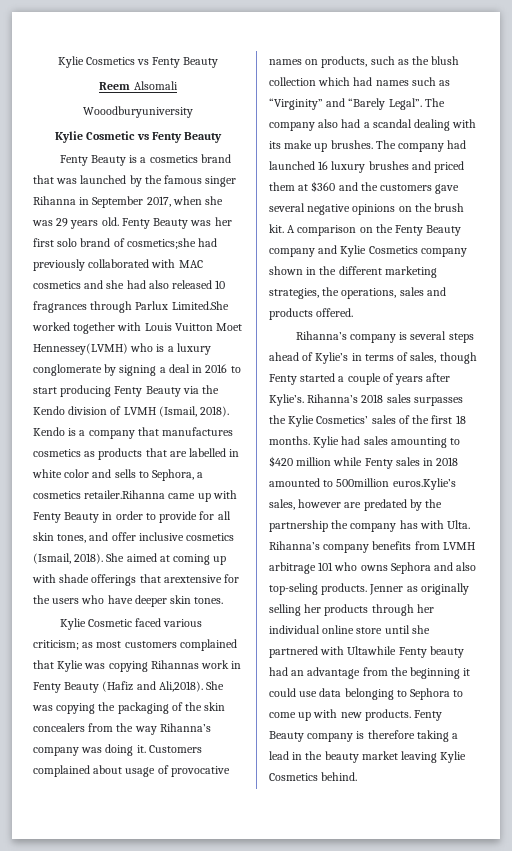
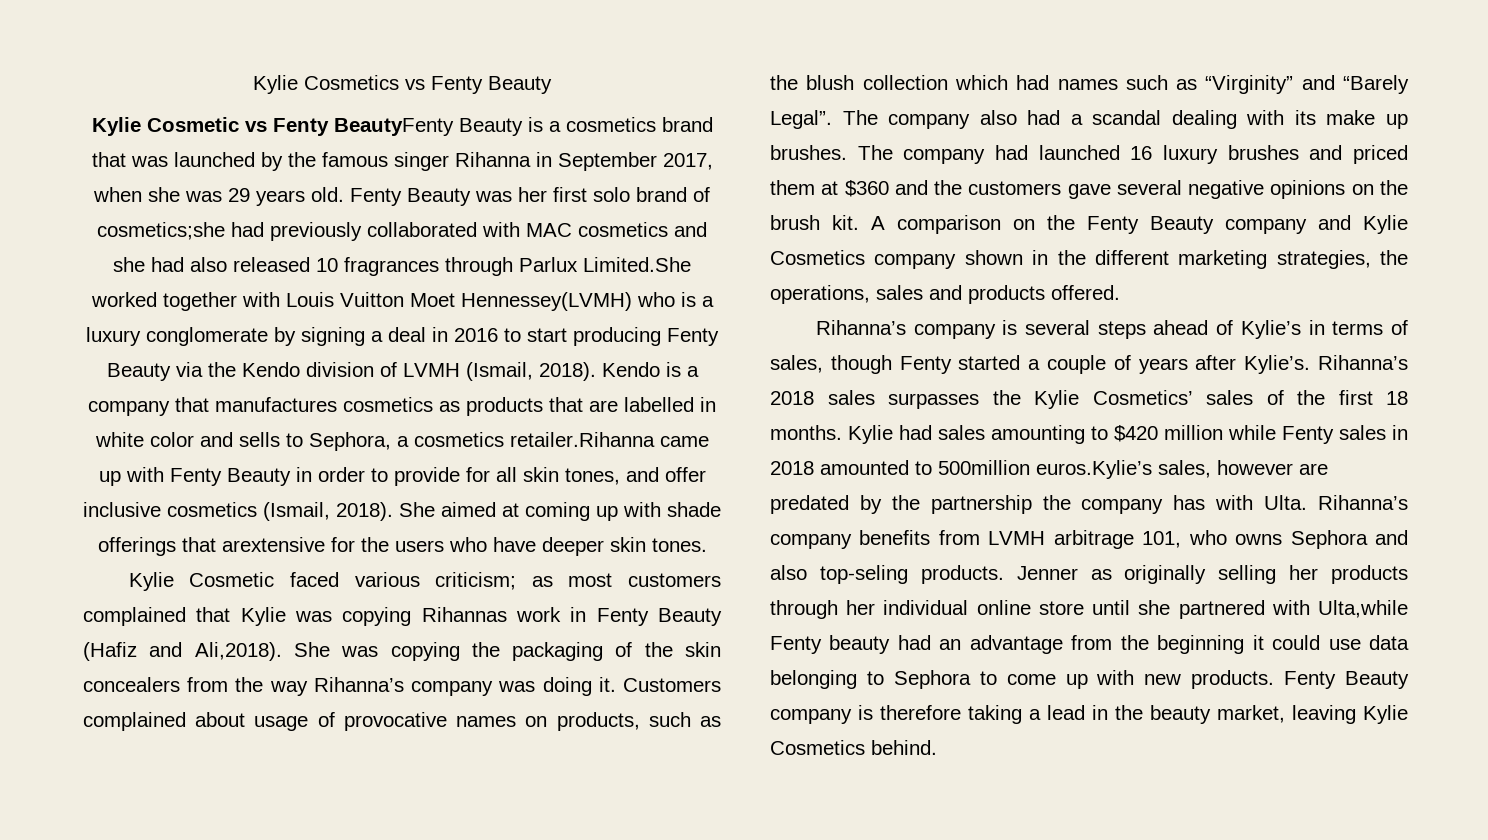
- Reem Alsomali
- Wooodburyuniversity
- Kylie Cosmetic vs Fenty Beauty
- Fenty Beauty is a cosmetics brand that was launched by the famous singer Rihanna in September 2017, when she was 29 years old.
+ Kylie Cosmetic vs Fenty BeautyFenty Beauty is a cosmetics brand that was launched by the famous singer Rihanna in September 2017, when she was 29 years old.
- Rihanna’s company benefits from LVMH arbitrage 101 who owns Sephora and also top-seling products.
+ Rihanna’s company benefits from LVMH arbitrage 101, who owns Sephora and also top-seling products.
- Jenner as originally selling her products through her individual online store until she partnered with Ultawhile Fenty beauty had an advantage from the beginning it could use data belonging to Sephora to come up with new products.
+ Jenner as originally selling her products through her individual online store until she partnered with Ulta,while Fenty beauty had an advantage from the beginning it could use data belonging to Sephora to come up with new products.
- Fenty Beauty company is therefore taking a lead in the beauty market leaving Kylie Cosmetics behind.
+ Fenty Beauty company is therefore taking a lead in the beauty market, leaving Kylie Cosmetics behind.

